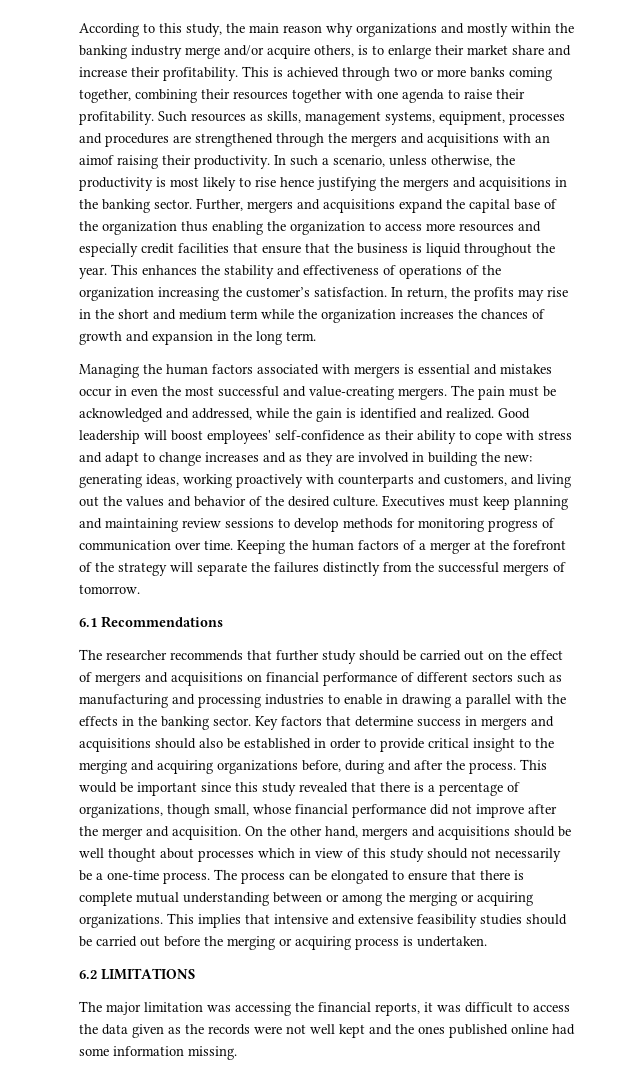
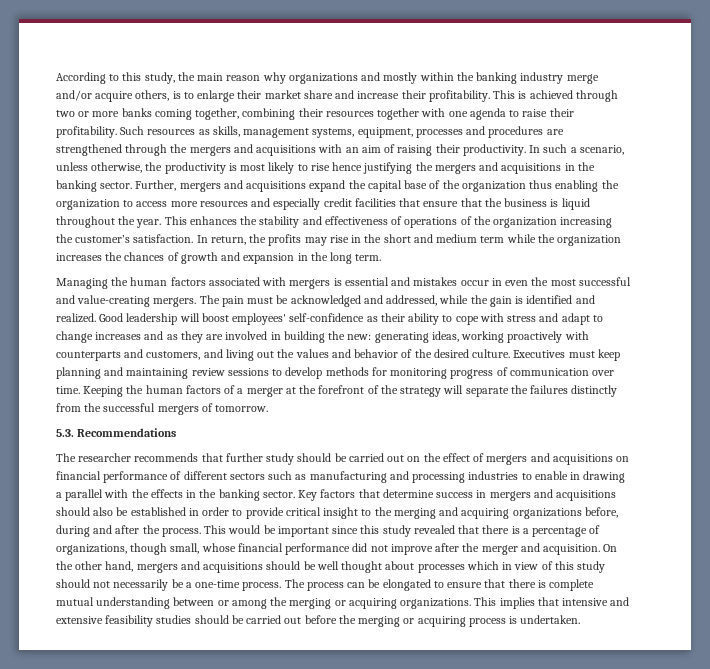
- Such resources as skills, management systems, equipment, processes and procedures are strengthened through the mergers and acquisitions with an aimof raising their productivity.
+ Such resources as skills, management systems, equipment, processes and procedures are strengthened through the mergers and acquisitions with an aim of raising their productivity.
- 6.1 Recommendations
+ 5.3. Recommendations
- 6.2 LIMITATIONS
- The major limitation was accessing the financial reports, it was difficult to access the data given as the records were not well kept and the ones published online had some information missing.

